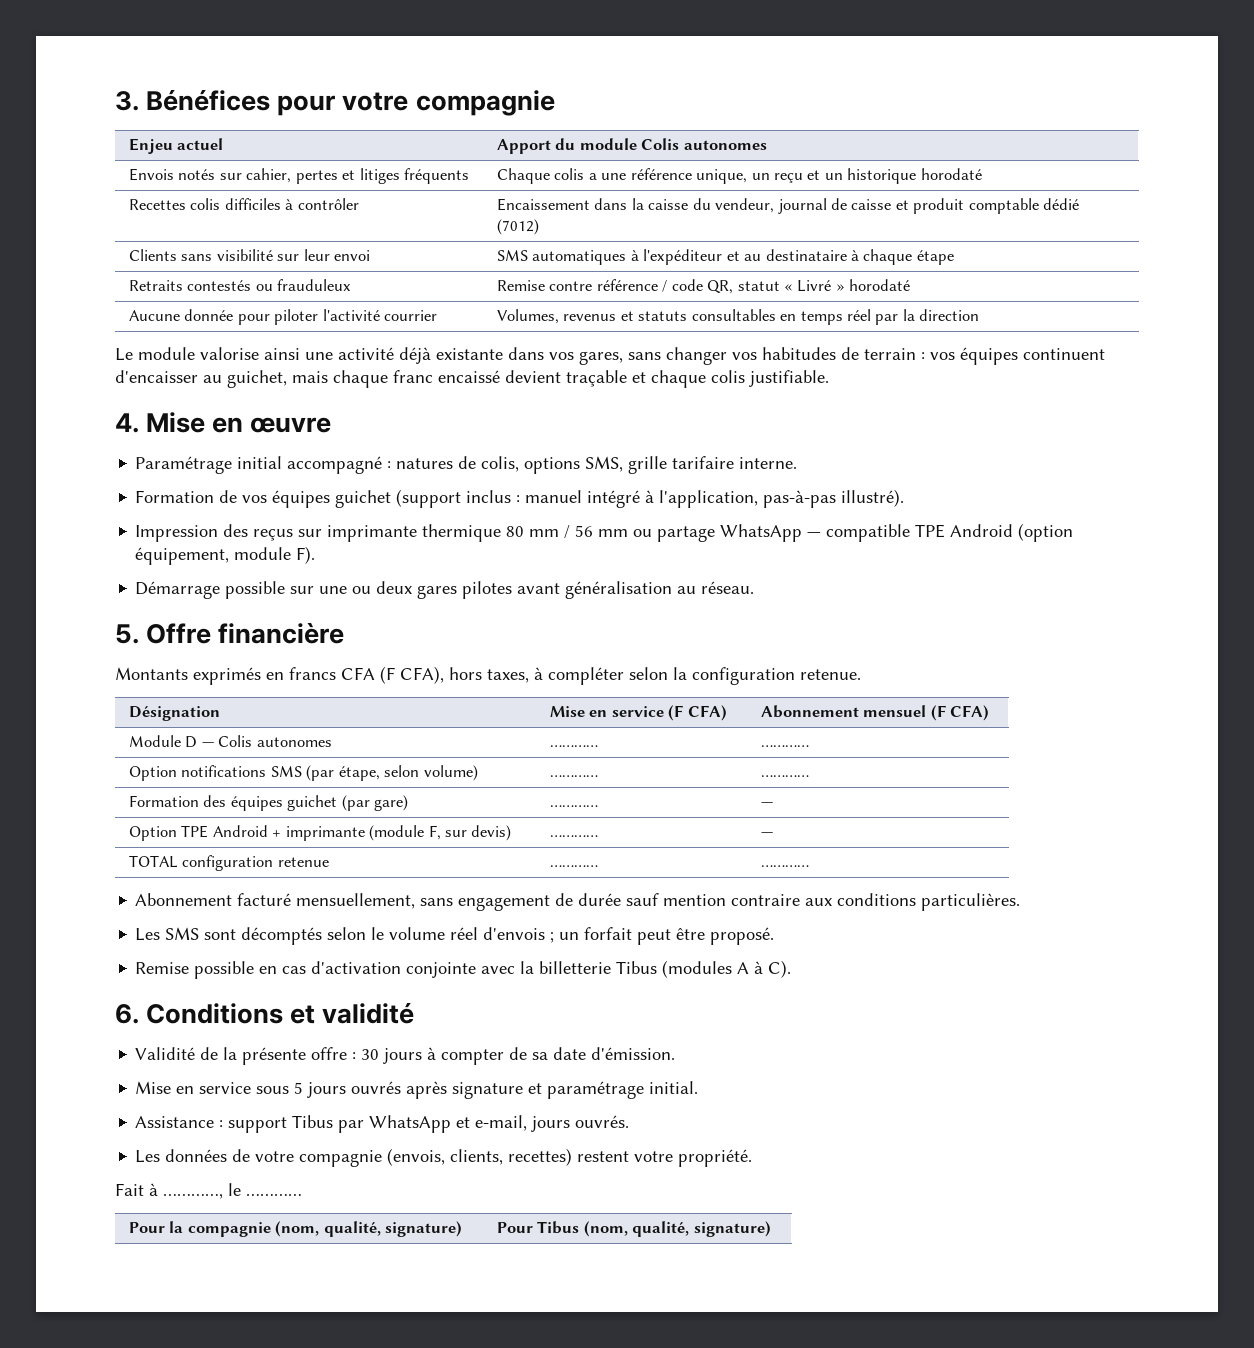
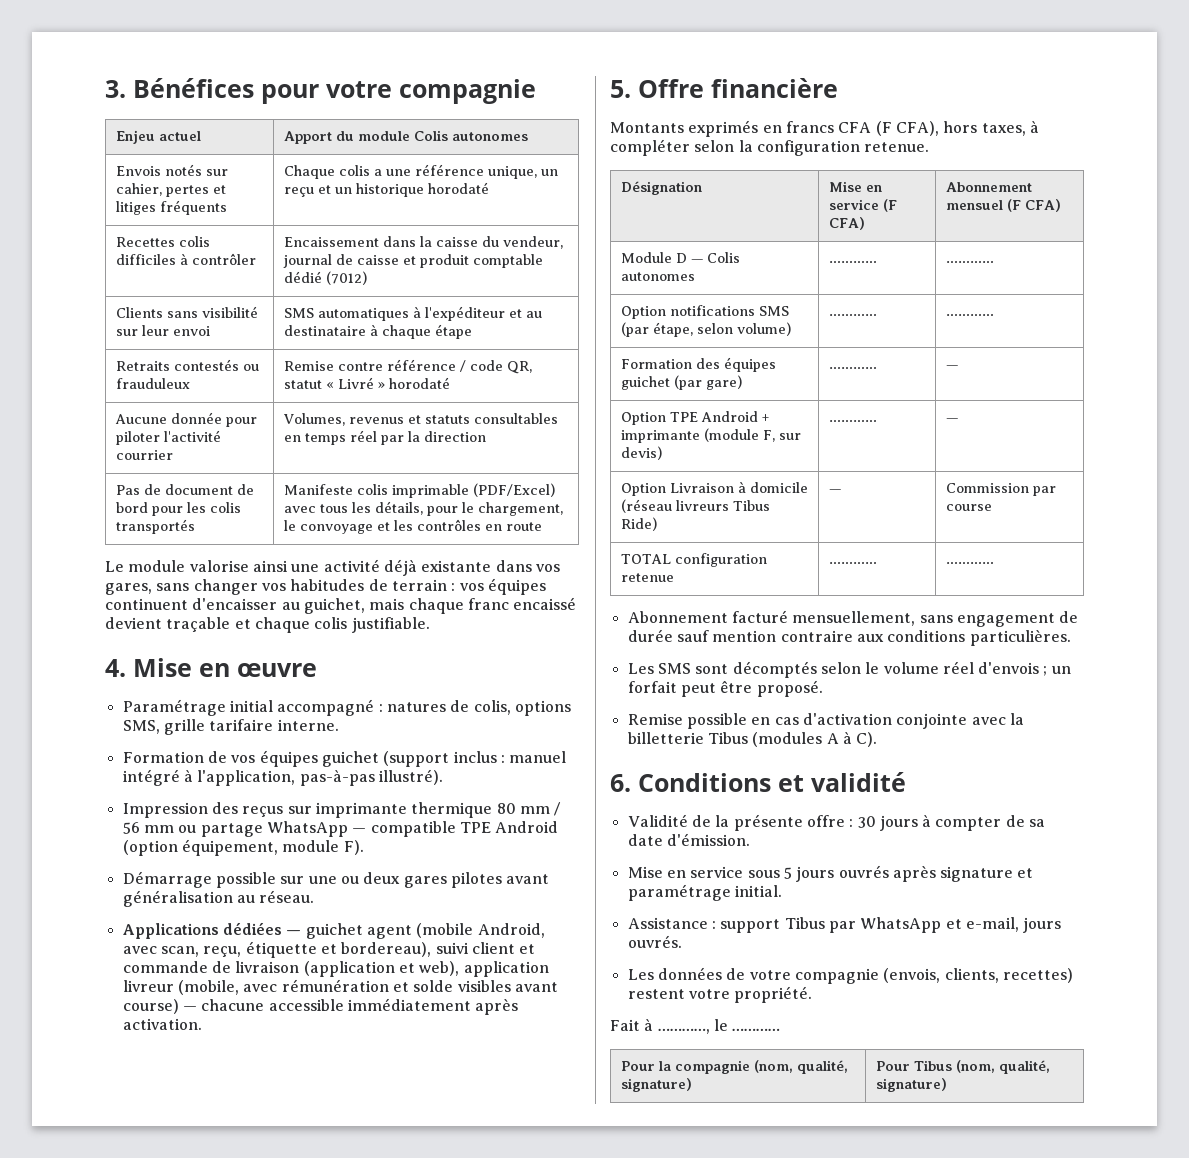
+ Pas de document de bord pour les colis transportés | Manifeste colis imprimable (PDF/Excel) avec tous les détails, pour le chargement, le convoyage et les contrôles en route
+ Applications dédiées — guichet agent (mobile Android, avec scan, reçu, étiquette et bordereau), suivi client et commande de livraison (application et web), application livreur (mobile, avec rémunération et solde visibles avant course) — chacune accessible immédiatement après activation.
+ Option Livraison à domicile (réseau livreurs Tibus Ride) | — | Commission par course

